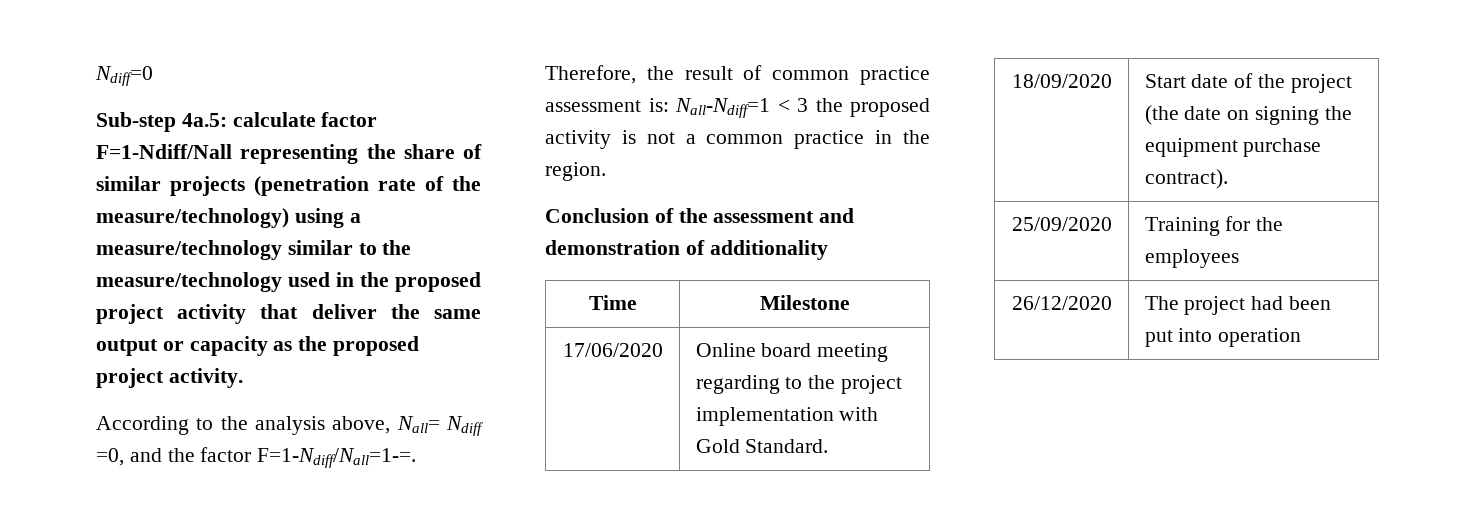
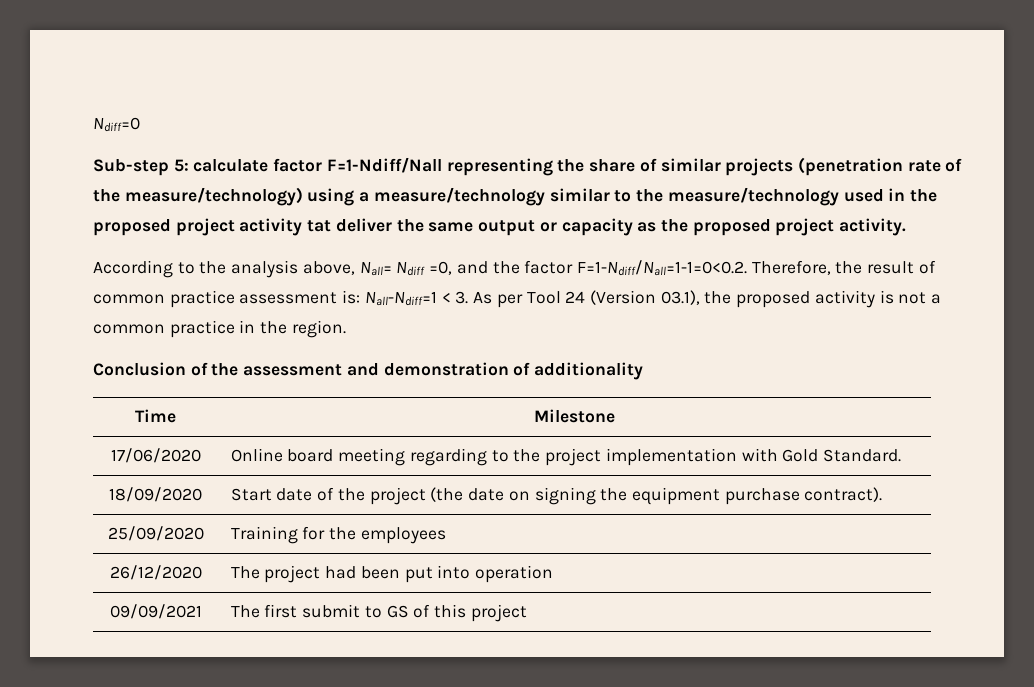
- Sub-step 4a.5: calculate factor F=1-Ndiff/Nall representing the share of similar projects (penetration rate of the measure/technology) using a measure/technology similar to the measure/technology used in the proposed project activity that deliver the same output or capacity as the proposed project activity.
+ Sub-step 5: calculate factor F=1-Ndiff/Nall representing the share of similar projects (penetration rate of the measure/technology) using a measure/technology similar to the measure/technology used in the proposed project activity tat deliver the same output or capacity as the proposed project activity.
- According to the analysis above, Nall= Ndiff =0, and the factor F=1-Ndiff/Nall=1-=. Therefore, the result of common practice assessment is: Nall-Ndiff=1 < 3 the proposed activity is not a common practice in the region.
+ According to the analysis above, Nall= Ndiff =0, and the factor F=1-Ndiff/Nall=1-1=0<0.2. Therefore, the result of common practice assessment is: Nall-Ndiff=1 < 3. As per Tool 24 (Version 03.1), the proposed activity is not a common practice in the region.
+ 09/09/2021 | The first submit to GS of this project

